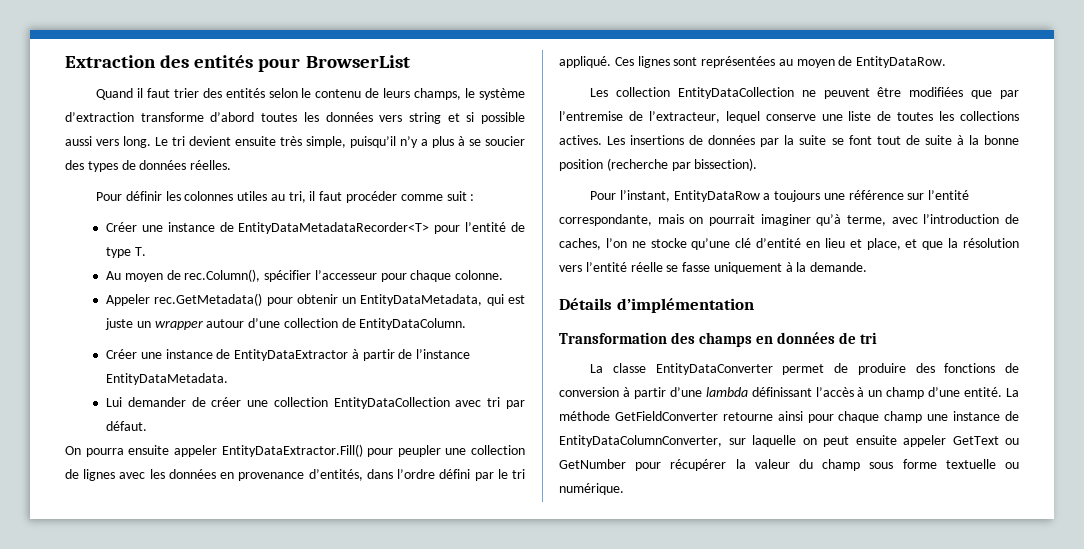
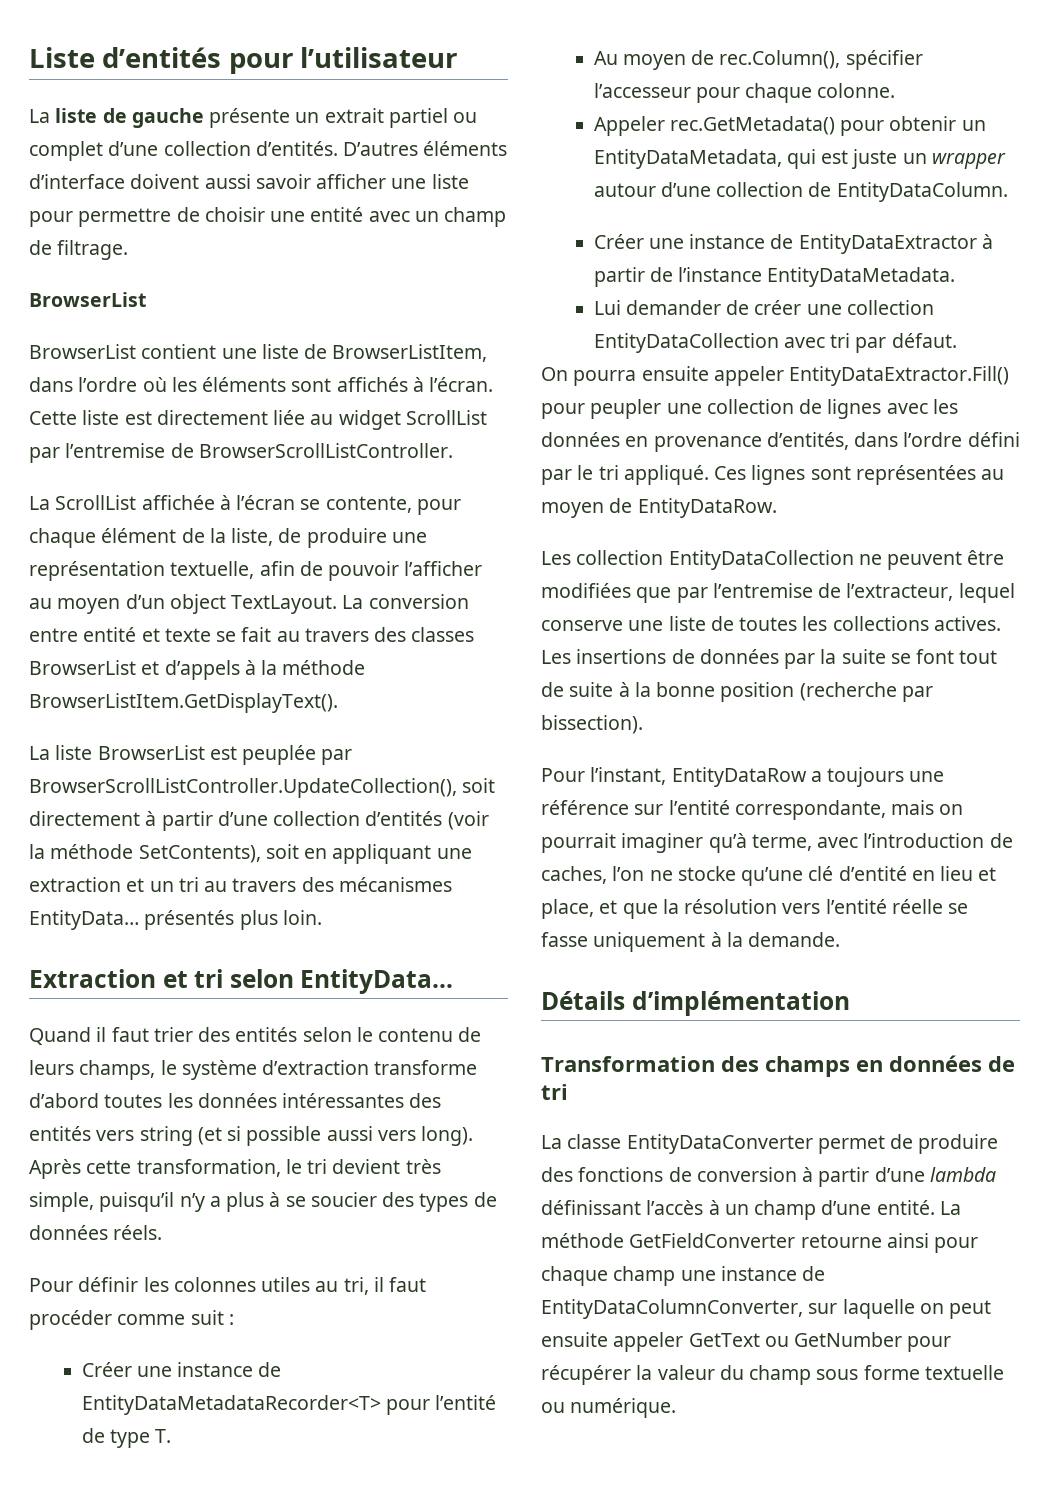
- Extraction des entités pour BrowserList
+ Liste d’entités pour l’utilisateur
+ La liste de gauche présente un extrait partiel ou complet d’une collection d’entités. D’autres éléments d’interface doivent aussi savoir afficher une liste pour permettre de choisir une entité avec un champ de filtrage.
+ BrowserList
+ BrowserList contient une liste de BrowserListItem, dans l’ordre où les éléments sont affichés à l’écran. Cette liste est directement liée au widget ScrollList par l’entremise de BrowserScrollListController.
+ La ScrollList affichée à l’écran se contente, pour chaque élément de la liste, de produire une représentation textuelle, afin de pouvoir l’afficher au moyen d’un object TextLayout. La conversion entre entité et texte se fait au travers des classes BrowserList et d’appels à la méthode BrowserListItem.GetDisplayText().
+ La liste BrowserList est peuplée par BrowserScrollListController.UpdateCollection(), soit directement à partir d’une collection d’entités (voir la méthode SetContents), soit en appliquant une extraction et un tri au travers des mécanismes EntityData… présentés plus loin.
+ Extraction et tri selon EntityData…
- Quand il faut trier des entités selon le contenu de leurs champs, le système d’extraction transforme d’abord toutes les données vers string et si possible aussi vers long. Le tri devient ensuite très simple, puisqu’il n’y a plus à se soucier des types de données réelles.
+ Quand il faut trier des entités selon le contenu de leurs champs, le système d’extraction transforme d’abord toutes les données intéressantes des entités vers string (et si possible aussi vers long). Après cette transformation, le tri devient très simple, puisqu’il n’y a plus à se soucier des types de données réels.

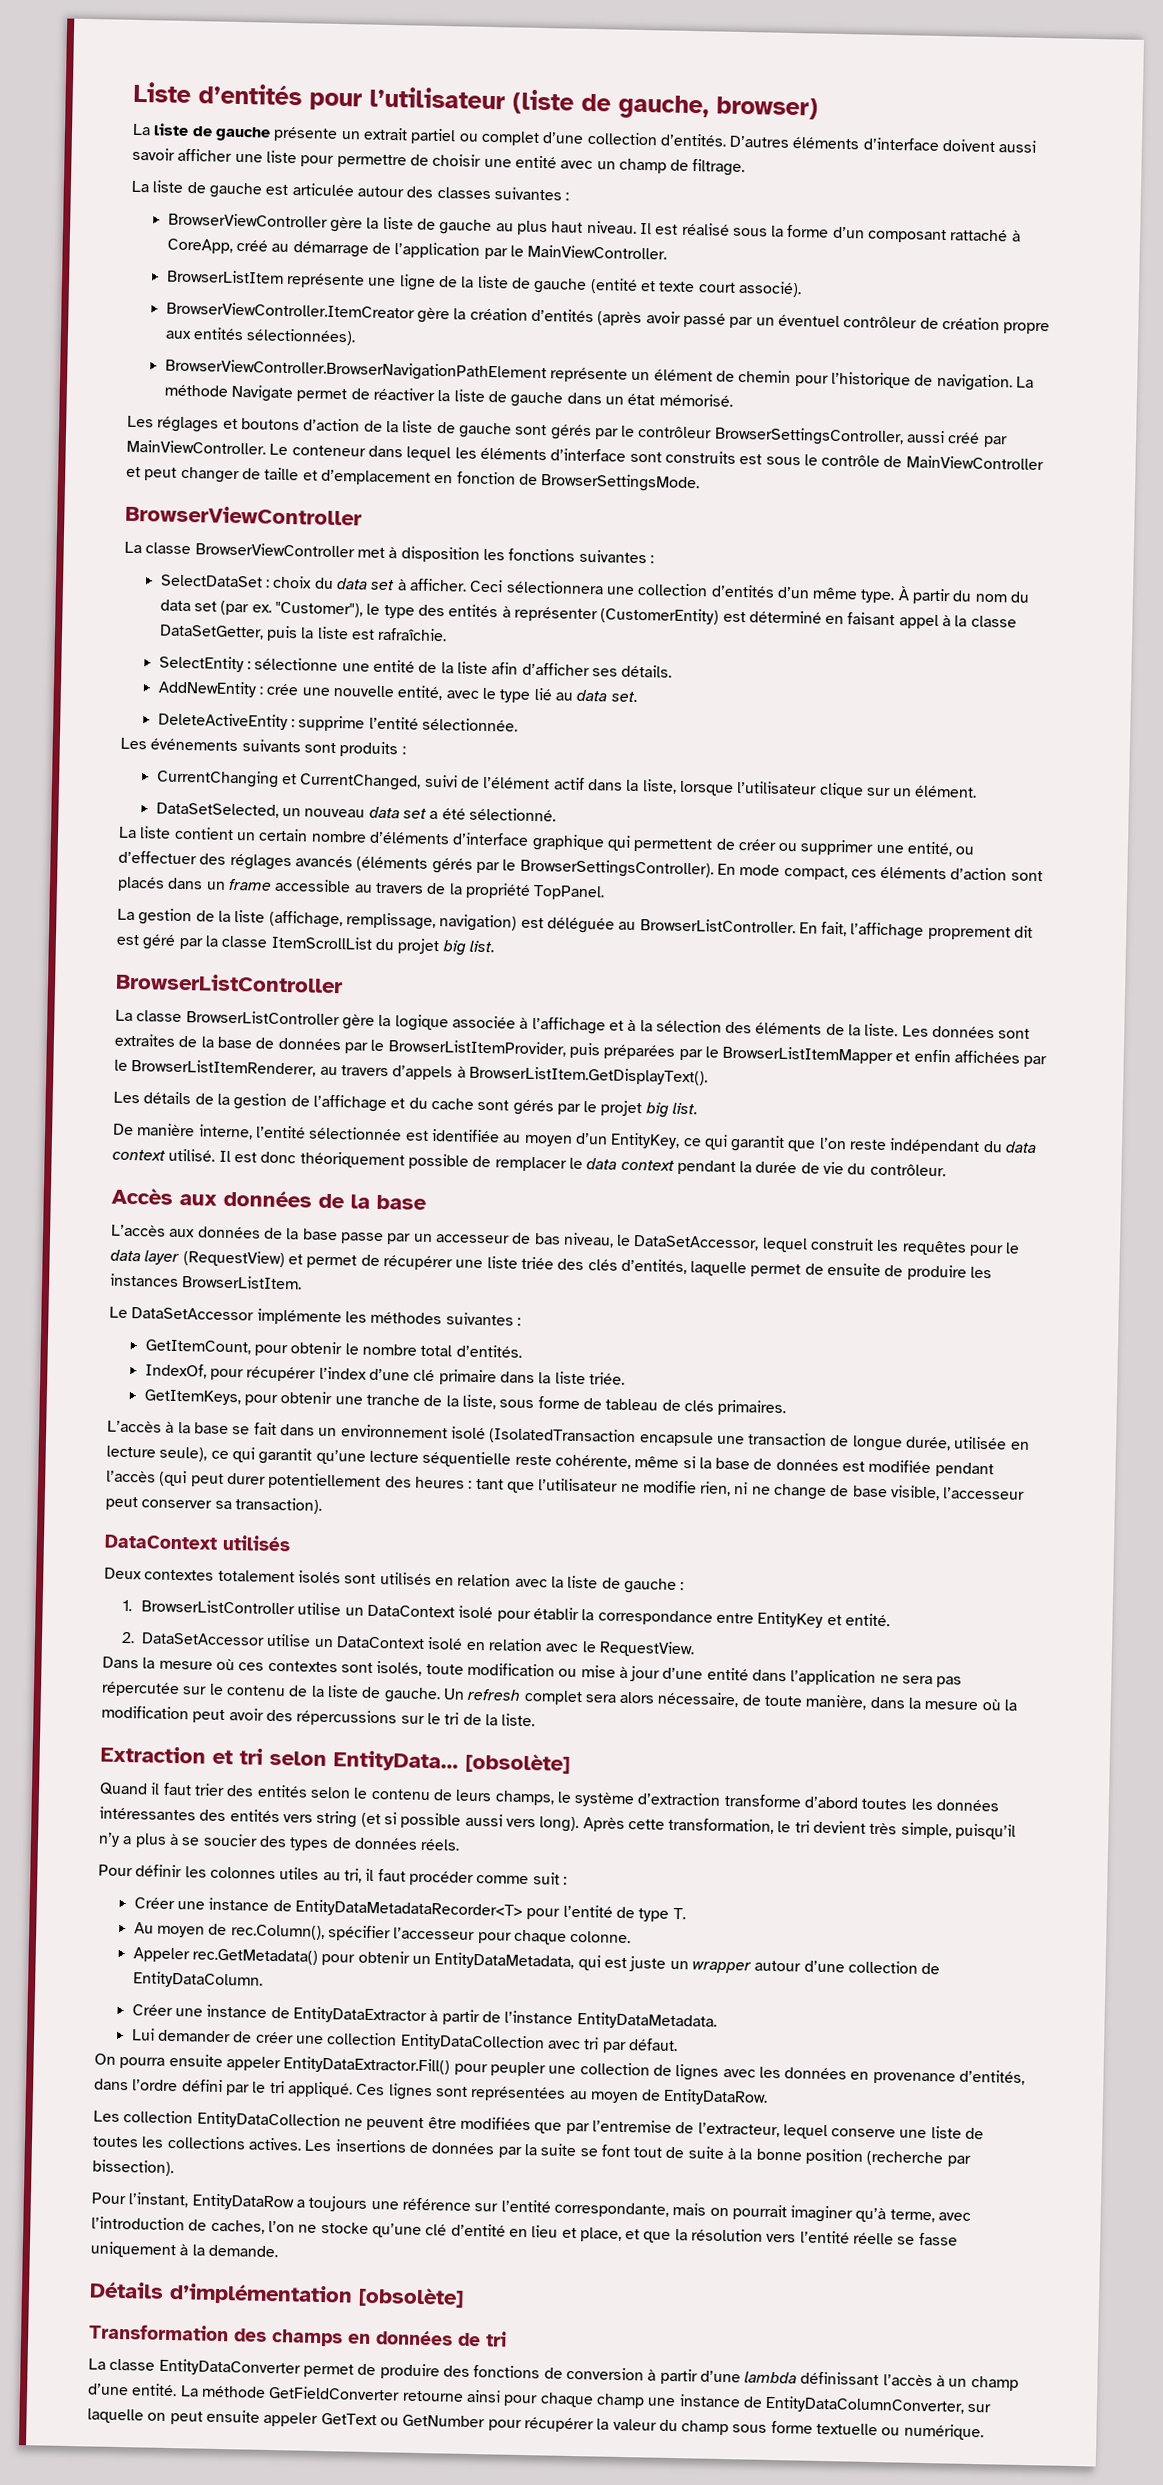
- Liste d’entités pour l’utilisateur
+ Liste d’entités pour l’utilisateur (liste de gauche, browser)
  D’autres éléments d’interface doivent aussi savoir afficher une liste pour permettre de choisir une entité avec un champ de filtrage.
- BrowserList
- BrowserList contient une liste de BrowserListItem, dans l’ordre où les éléments sont affichés à l’écran. Cette liste est directement liée au widget ScrollList par l’entremise de BrowserScrollListController.
- La ScrollList affichée à l’écran se contente, pour chaque élément de la liste, de produire une représentation textuelle, afin de pouvoir l’afficher au moyen d’un object TextLayout. La conversion entre entité et texte se fait au travers des classes BrowserList et d’appels à la méthode BrowserListItem.GetDisplayText().
- La liste BrowserList est peuplée par BrowserScrollListController.UpdateCollection(), soit directement à partir d’une collection d’entités (voir la méthode SetContents), soit en appliquant une extraction et un tri au travers des mécanismes EntityData… présentés plus loin.
+ La liste de gauche est articulée autour des classes suivantes :
+ BrowserViewController gère la liste de gauche au plus haut niveau. Il est réalisé sous la forme d’un composant rattaché à CoreApp, créé au démarrage de l’application par le MainViewController.
+ BrowserListItem représente une ligne de la liste de gauche (entité et texte court associé).
+ BrowserViewController.ItemCreator gère la création d’entités (après avoir passé par un éventuel contrôleur de création propre aux entités sélectionnées).
+ BrowserViewController.BrowserNavigationPathElement représente un élément de chemin pour l’historique de navigation. La méthode Navigate permet de réactiver la liste de gauche dans un état mémorisé.
+ Les réglages et boutons d’action de la liste de gauche sont gérés par le contrôleur BrowserSettingsController, aussi créé par MainViewController. Le conteneur dans lequel les éléments d’interface sont construits est sous le contrôle de MainViewController et peut changer de taille et d’emplacement en fonction de BrowserSettingsMode.
+ BrowserViewController
+ La classe BrowserViewController met à disposition les fonctions suivantes :
+ SelectDataSet : choix du data set à afficher. Ceci sélectionnera une collection d’entités d’un même type. À partir du nom du data set (par ex. "Customer"), le type des entités à représenter (CustomerEntity) est déterminé en faisant appel à la classe DataSetGetter, puis la liste est rafraîchie.
+ SelectEntity : sélectionne une entité de la liste afin d’afficher ses détails.
+ AddNewEntity : crée une nouvelle entité, avec le type lié au data set.
+ DeleteActiveEntity : supprime l’entité sélectionnée.
+ Les événements suivants sont produits :
+ CurrentChanging et CurrentChanged, suivi de l’élément actif dans la liste, lorsque l’utilisateur clique sur un élément.
+ DataSetSelected, un nouveau data set a été sélectionné.
+ La liste contient un certain nombre d’éléments d’interface graphique qui permettent de créer ou supprimer une entité, ou d’effectuer des réglages avancés (éléments gérés par le BrowserSettingsController). En mode compact, ces éléments d’action sont placés dans un frame accessible au travers de la propriété TopPanel.
+ La gestion de la liste (affichage, remplissage, navigation) est déléguée au BrowserListController. En fait, l’affichage proprement dit est géré par la classe ItemScrollList du projet big list.
+ BrowserListController
+ La classe BrowserListController gère la logique associée à l’affichage et à la sélection des éléments de la liste. Les données sont extraites de la base de données par le BrowserListItemProvider, puis préparées par le BrowserListItemMapper et enfin affichées par le BrowserListItemRenderer, au travers d’appels à BrowserListItem.GetDisplayText().
+ Les détails de la gestion de l’affichage et du cache sont gérés par le projet big list.
+ De manière interne, l’entité sélectionnée est identifiée au moyen d’un EntityKey, ce qui garantit que l’on reste indépendant du data context utilisé. Il est donc théoriquement possible de remplacer le data context pendant la durée de vie du contrôleur.
+ Accès aux données de la base
+ L’accès aux données de la base passe par un accesseur de bas niveau, le DataSetAccessor, lequel construit les requêtes pour le data layer (RequestView) et permet de récupérer une liste triée des clés d’entités, laquelle permet de ensuite de produire les instances BrowserListItem.
+ Le DataSetAccessor implémente les méthodes suivantes :
+ GetItemCount, pour obtenir le nombre total d’entités.
+ IndexOf, pour récupérer l’index d’une clé primaire dans la liste triée.
+ GetItemKeys, pour obtenir une tranche de la liste, sous forme de tableau de clés primaires.
+ L’accès à la base se fait dans un environnement isolé (IsolatedTransaction encapsule une transaction de longue durée, utilisée en lecture seule), ce qui garantit qu’une lecture séquentielle reste cohérente, même si la base de données est modifiée pendant l’accès (qui peut durer potentiellement des heures : tant que l’utilisateur ne modifie rien, ni ne change de base visible, l’accesseur peut conserver sa transaction).
+ DataContext utilisés
+ Deux contextes totalement isolés sont utilisés en relation avec la liste de gauche :
+ 1. BrowserListController utilise un DataContext isolé pour établir la correspondance entre EntityKey et entité.
+ 2. DataSetAccessor utilise un DataContext isolé en relation avec le RequestView.
+ Dans la mesure où ces contextes sont isolés, toute modification ou mise à jour d’une entité dans l’application ne sera pas répercutée sur le contenu de la liste de gauche. Un refresh complet sera alors nécessaire, de toute manière, dans la mesure où la modification peut avoir des répercussions sur le tri de la liste.
- Extraction et tri selon EntityData…
+ Extraction et tri selon EntityData… [obsolète]
- Détails d’implémentation
+ Détails d’implémentation [obsolète]

